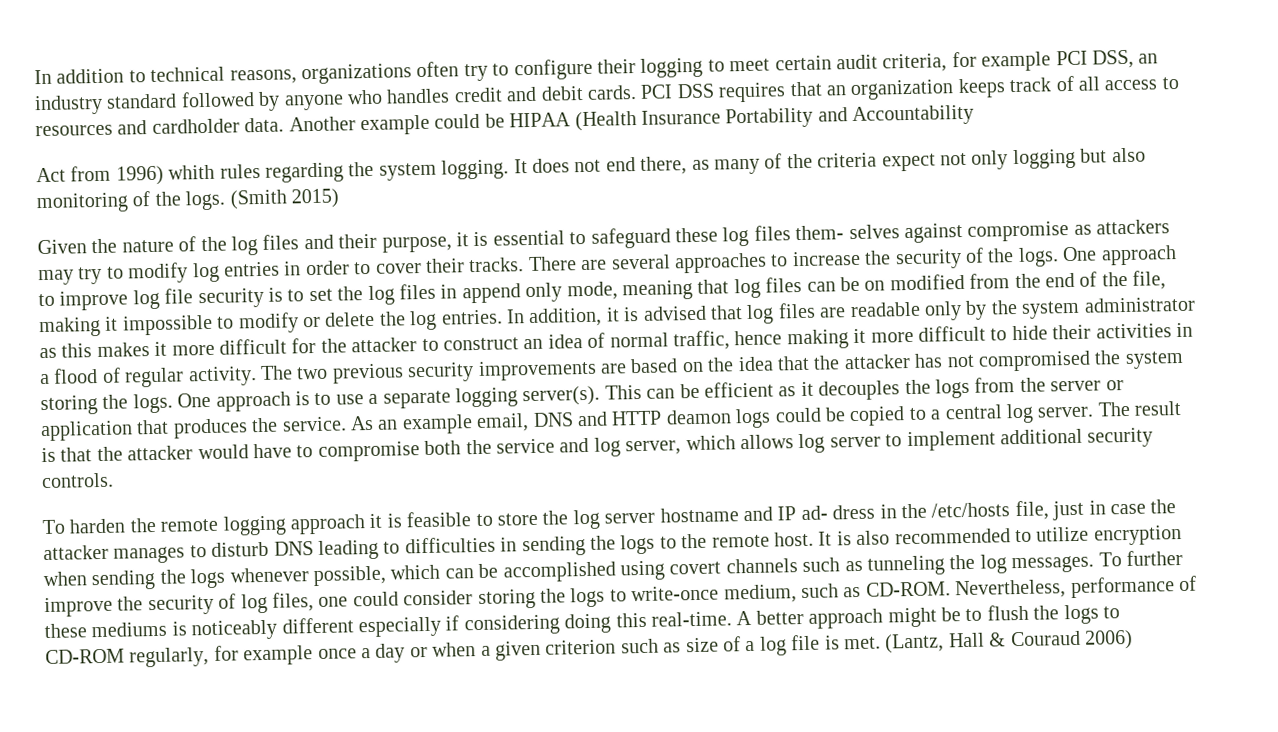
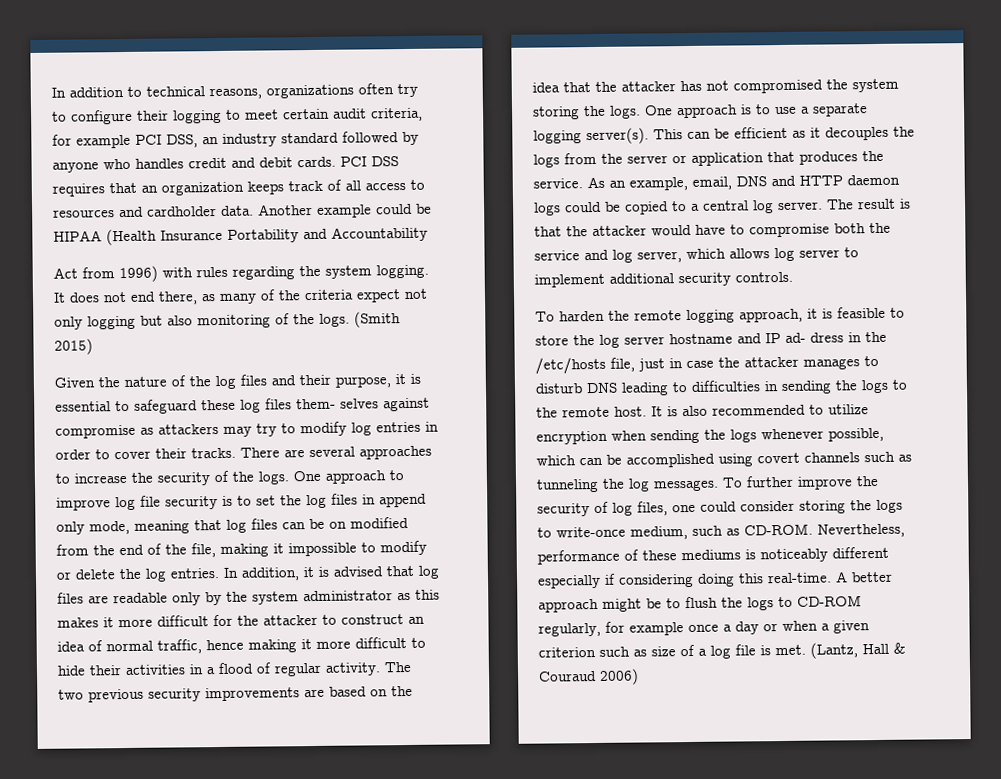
- Act from 1996) whith rules regarding the system logging.
+ Act from 1996) with rules regarding the system logging.
- As an example email, DNS and HTTP deamon logs could be copied to a central log server.
+ As an example, email, DNS and HTTP daemon logs could be copied to a central log server.
- To harden the remote logging approach it is feasible to store the log server hostname and IP ad- dress in the /etc/hosts file, just in case the attacker manages to disturb DNS leading to difficulties in sending the logs to the remote host.
+ To harden the remote logging approach, it is feasible to store the log server hostname and IP ad- dress in the /etc/hosts file, just in case the attacker manages to disturb DNS leading to difficulties in sending the logs to the remote host.

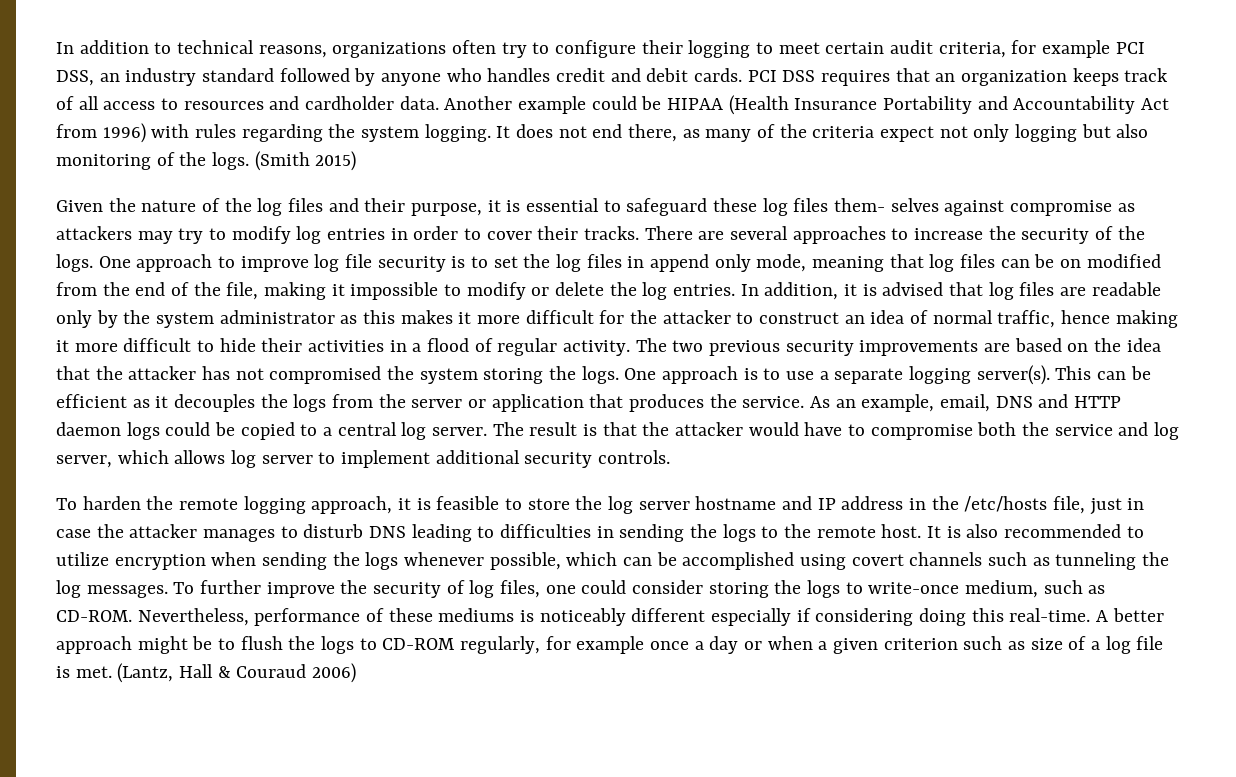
- Another example could be HIPAA (Health Insurance Portability and Accountability
- Act from 1996) with rules regarding the system logging.
+ Another example could be HIPAA (Health Insurance Portability and Accountability Act from 1996) with rules regarding the system logging.
- To harden the remote logging approach, it is feasible to store the log server hostname and IP ad- dress in the /etc/hosts file, just in case the attacker manages to disturb DNS leading to difficulties in sending the logs to the remote host.
+ To harden the remote logging approach, it is feasible to store the log server hostname and IP address in the /etc/hosts file, just in case the attacker manages to disturb DNS leading to difficulties in sending the logs to the remote host.

